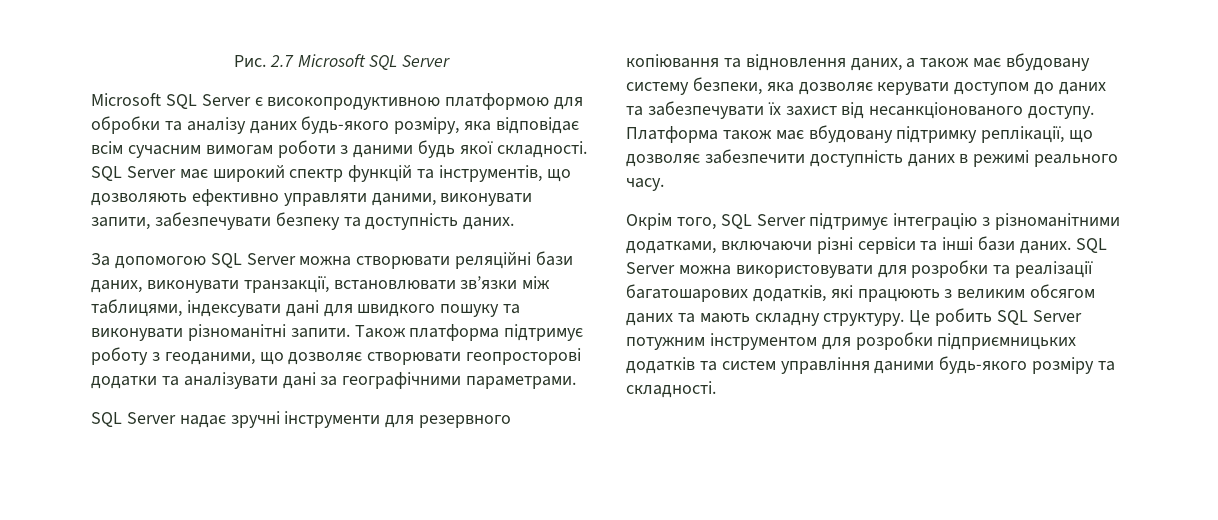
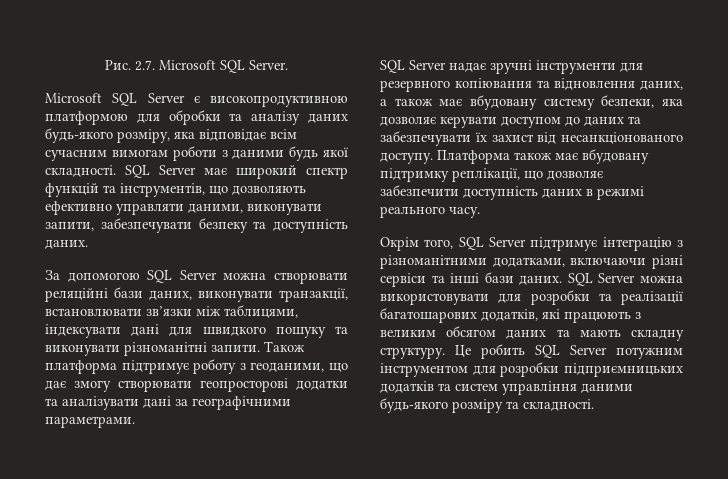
- Рис. 2.7 Microsoft SQL Server
+ Рис. 2.7. Microsoft SQL Server.
- Також платформа підтримує роботу з геоданими, що дозволяє створювати геопросторові додатки та аналізувати дані за географічними параметрами.
+ Також платформа підтримує роботу з геоданими, що дає змогу створювати геопросторові додатки та аналізувати дані за географічними параметрами.

